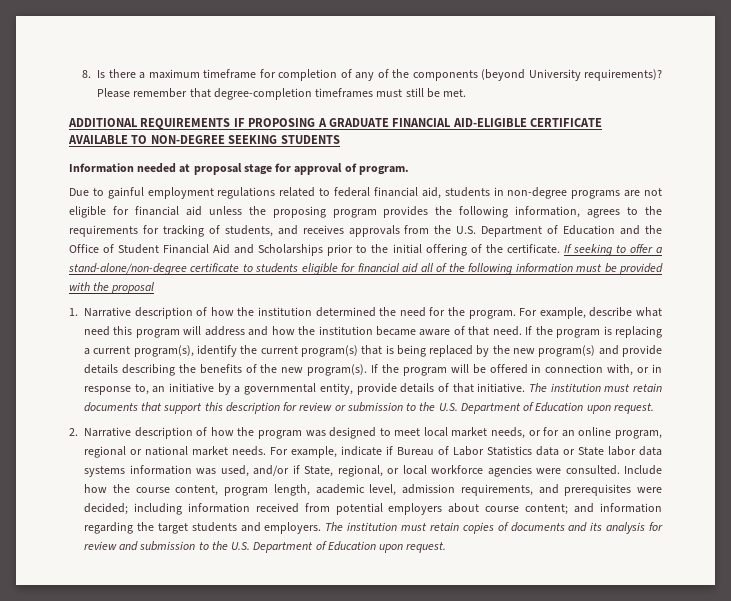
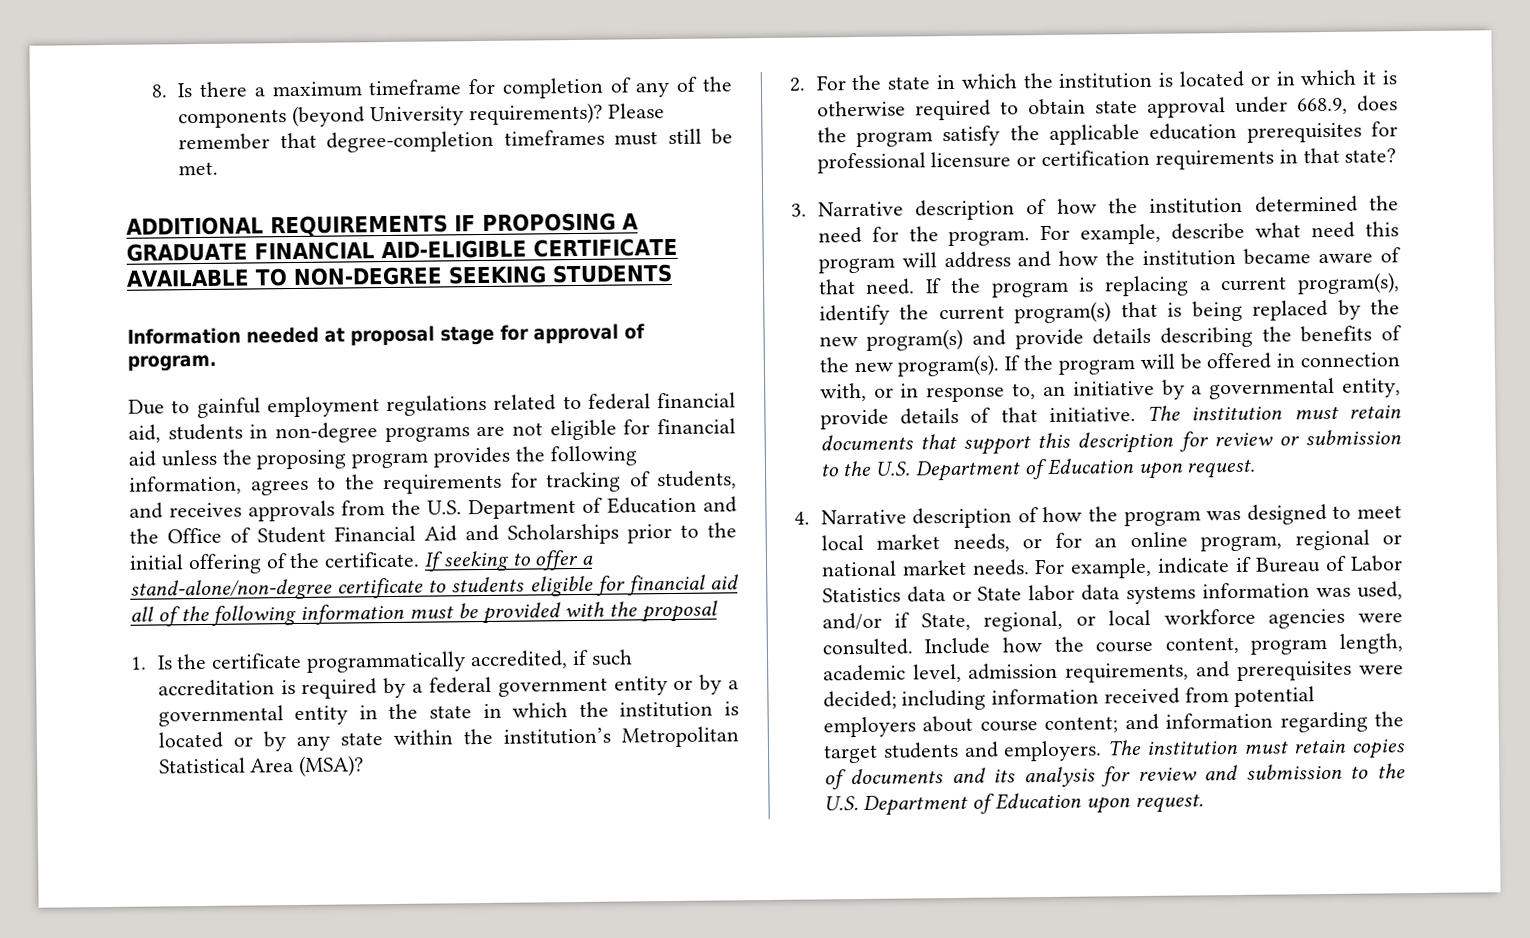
- 1. Narrative description of how the institution determined the need for the program.
+ 1. Is the certificate programmatically accredited, if such accreditation is required by a federal government entity or by a governmental entity in the state in which the institution is located or by any state within the institution’s Metropolitan Statistical Area (MSA)?
+ 2. For the state in which the institution is located or in which it is otherwise required to obtain state approval under 668.9, does the program satisfy the applicable education prerequisites for professional licensure or certification requirements in that state?
+ 3. Narrative description of how the institution determined the need for the program.
- 2. Narrative description of how the program was designed to meet local market needs, or for an online program, regional or national market needs.
+ 4. Narrative description of how the program was designed to meet local market needs, or for an online program, regional or national market needs.

